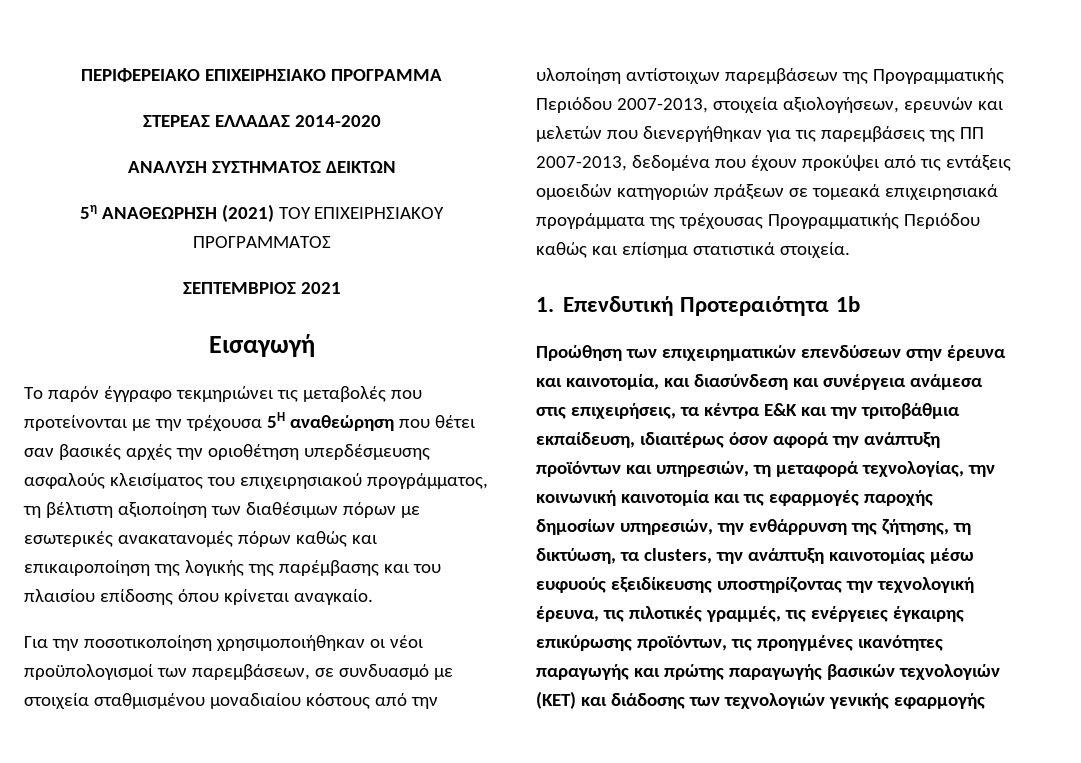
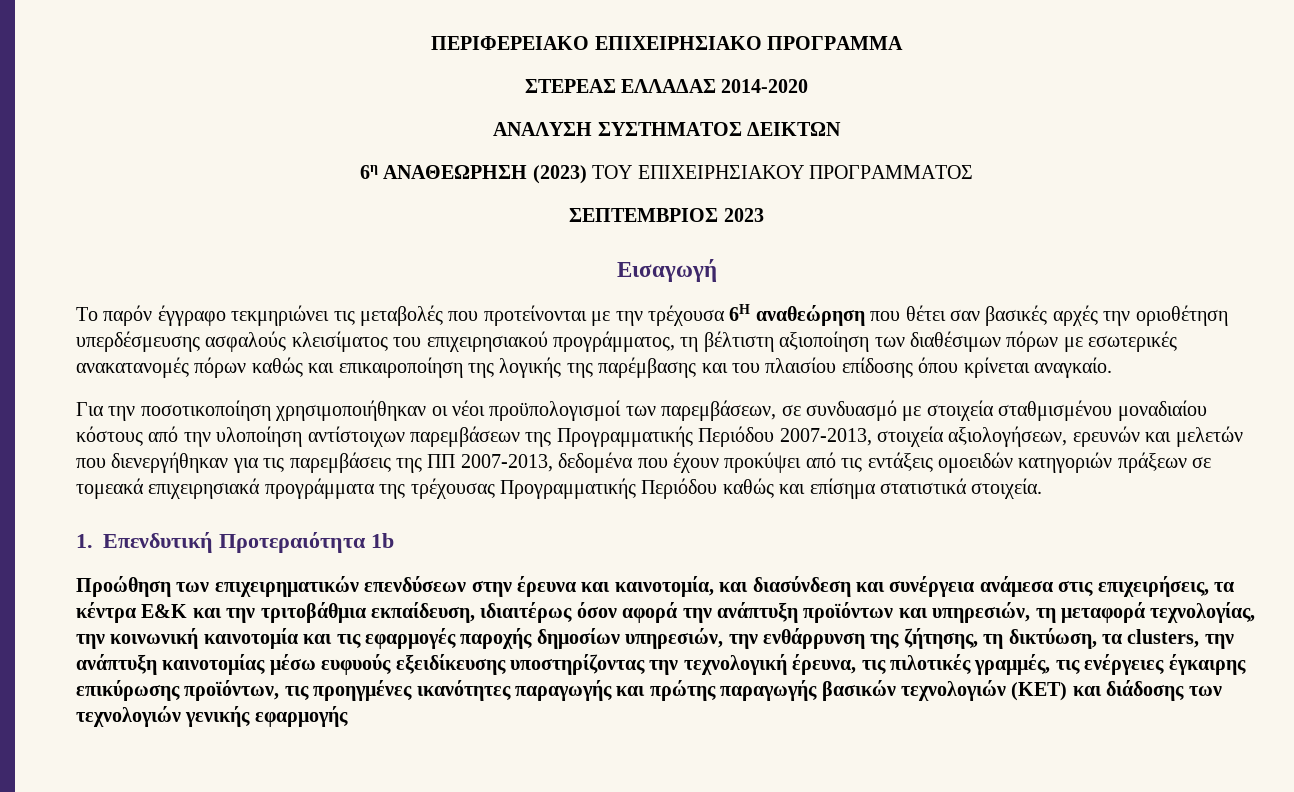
- 5η ΑΝΑΘΕΩΡΗΣΗ (2021) ΤΟΥ EΠΙΧΕΙΡΗΣΙΑΚΟΥ ΠΡΟΓΡΑΜΜΑΤΟΣ
+ 6η ΑΝΑΘΕΩΡΗΣΗ (2023) ΤΟΥ EΠΙΧΕΙΡΗΣΙΑΚΟΥ ΠΡΟΓΡΑΜΜΑΤΟΣ
- ΣΕΠΤΕΜΒΡΙΟΣ 2021
+ ΣΕΠΤΕΜΒΡΙΟΣ 2023
- Το παρόν έγγραφο τεκμηριώνει τις μεταβολές που προτείνονται με την τρέχουσα 5Η αναθεώρηση που θέτει σαν βασικές αρχές την οριοθέτηση υπερδέσμευσης ασφαλούς κλεισίματος του επιχειρησιακού προγράμματος, τη βέλτιστη αξιοποίηση των διαθέσιμων πόρων με εσωτερικές ανακατανομές πόρων καθώς και επικαιροποίηση της λογικής της παρέμβασης και του πλαισίου επίδοσης όπου κρίνεται αναγκαίο.
+ Το παρόν έγγραφο τεκμηριώνει τις μεταβολές που προτείνονται με την τρέχουσα 6Η αναθεώρηση που θέτει σαν βασικές αρχές την οριοθέτηση υπερδέσμευσης ασφαλούς κλεισίματος του επιχειρησιακού προγράμματος, τη βέλτιστη αξιοποίηση των διαθέσιμων πόρων με εσωτερικές ανακατανομές πόρων καθώς και επικαιροποίηση της λογικής της παρέμβασης και του πλαισίου επίδοσης όπου κρίνεται αναγκαίο.

